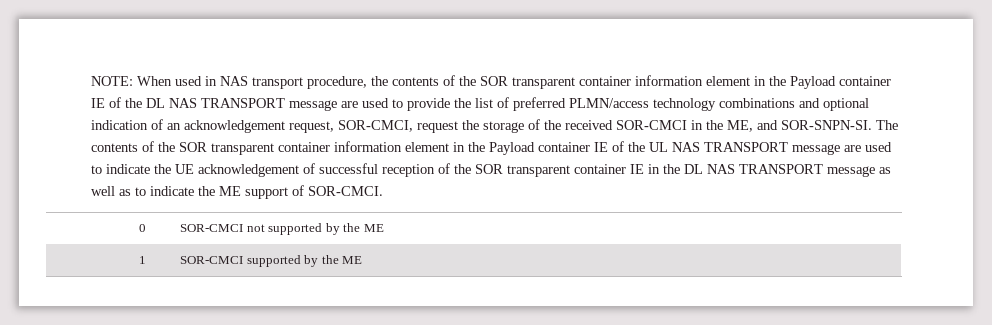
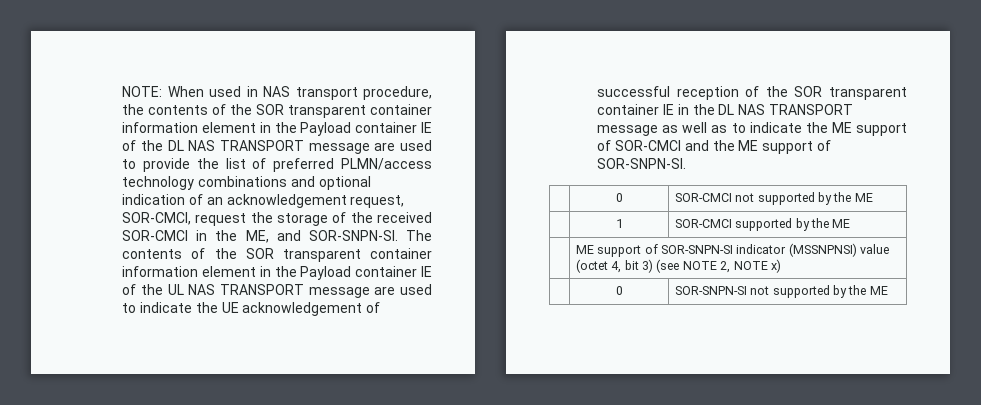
- The contents of the SOR transparent container information element in the Payload container IE of the UL NAS TRANSPORT message are used to indicate the UE acknowledgement of successful reception of the SOR transparent container IE in the DL NAS TRANSPORT message as well as to indicate the ME support of SOR-CMCI.
+ The contents of the SOR transparent container information element in the Payload container IE of the UL NAS TRANSPORT message are used to indicate the UE acknowledgement of successful reception of the SOR transparent container IE in the DL NAS TRANSPORT message as well as to indicate the ME support of SOR-CMCI and the ME support of SOR-SNPN-SI.
+ | ME support of SOR-SNPN-SI indicator (MSSNPNSI) value (octet 4, bit 3) (see NOTE 2, NOTE x)
+ | 0 | SOR-SNPN-SI not supported by the ME

